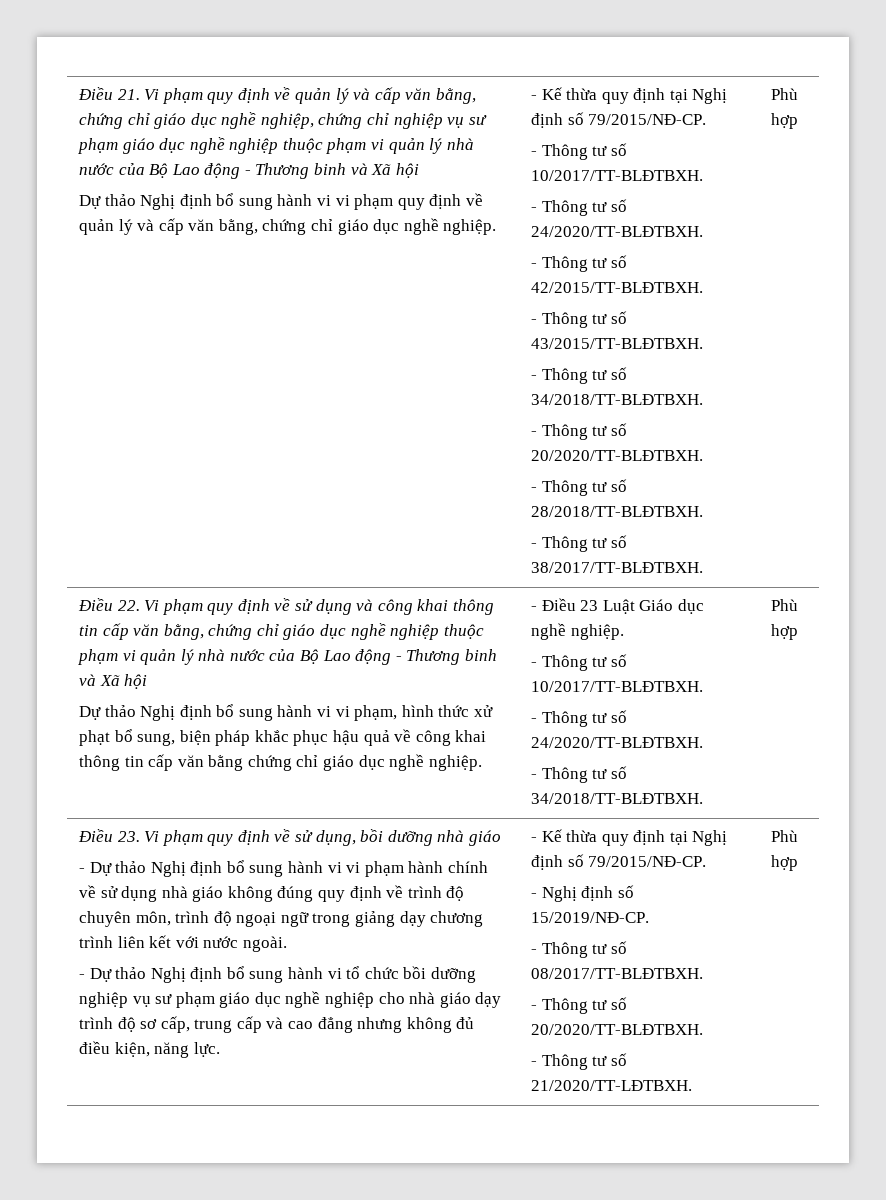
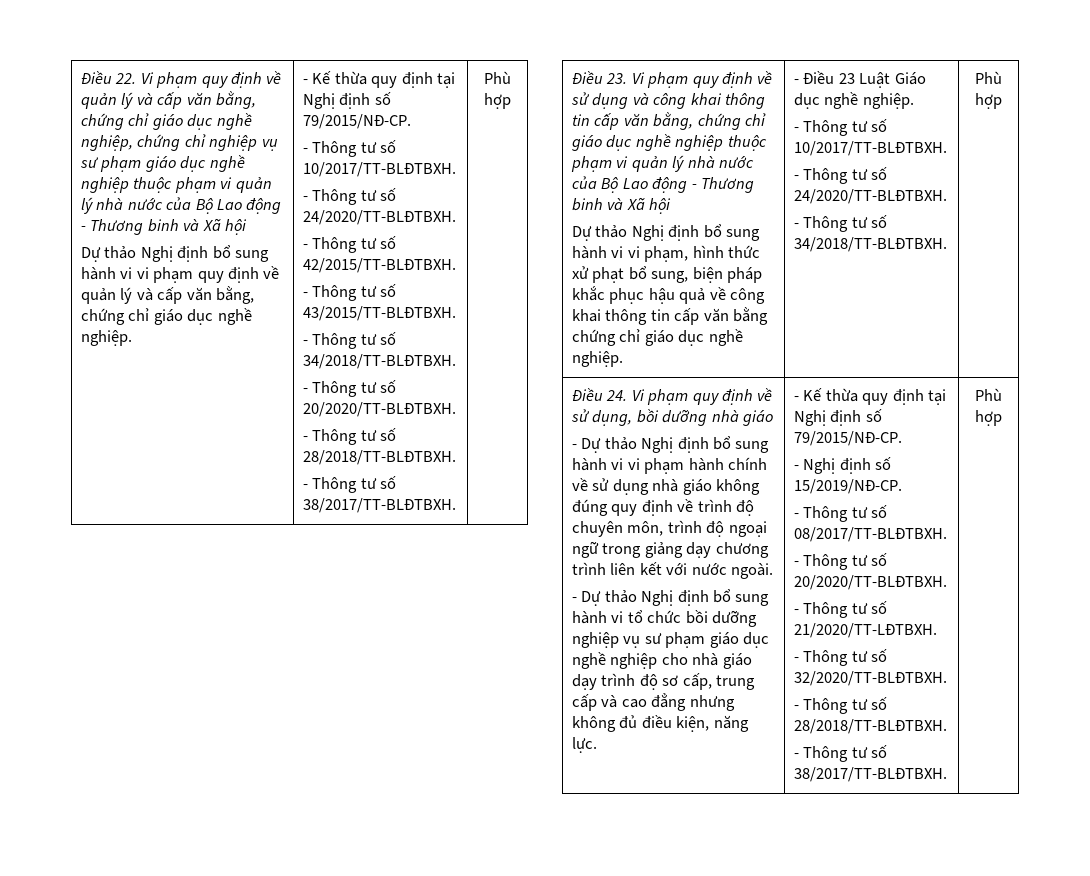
- Điều 21. Vi phạm quy định về quản lý và cấp văn bằng, chứng chỉ giáo dục nghề nghiệp, chứng chỉ nghiệp vụ sư phạm giáo dục nghề nghiệp thuộc phạm vi quản lý nhà nước của Bộ Lao động - Thương binh và Xã hội
+ Điều 22. Vi phạm quy định về quản lý và cấp văn bằng, chứng chỉ giáo dục nghề nghiệp, chứng chỉ nghiệp vụ sư phạm giáo dục nghề nghiệp thuộc phạm vi quản lý nhà nước của Bộ Lao động - Thương binh và Xã hội
- Điều 22. Vi phạm quy định về sử dụng và công khai thông tin cấp văn bằng, chứng chỉ giáo dục nghề nghiệp thuộc phạm vi quản lý nhà nước của Bộ Lao động - Thương binh và Xã hội
+ Điều 23. Vi phạm quy định về sử dụng và công khai thông tin cấp văn bằng, chứng chỉ giáo dục nghề nghiệp thuộc phạm vi quản lý nhà nước của Bộ Lao động - Thương binh và Xã hội
- Điều 23. Vi phạm quy định về sử dụng, bồi dưỡng nhà giáo
+ Điều 24. Vi phạm quy định về sử dụng, bồi dưỡng nhà giáo
+ - Thông tư số 32/2020/TT-BLĐTBXH.
+ - Thông tư số 28/2018/TT-BLĐTBXH.
+ - Thông tư số 38/2017/TT-BLĐTBXH.

